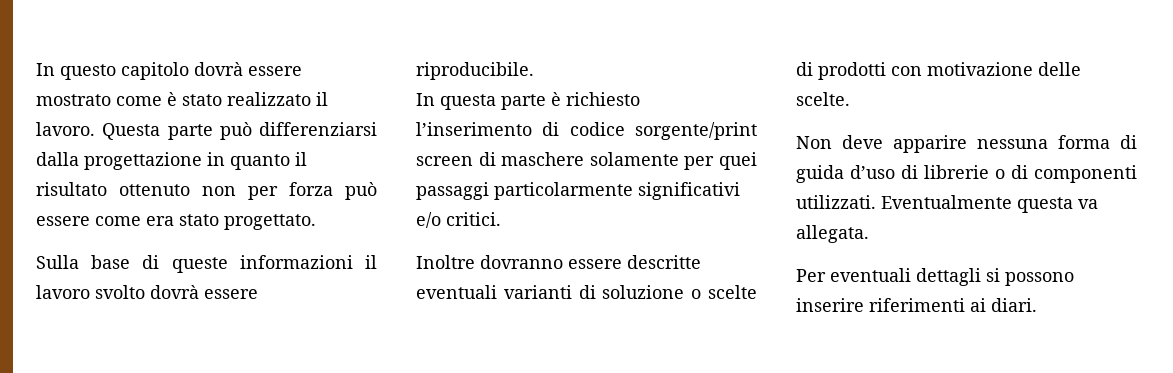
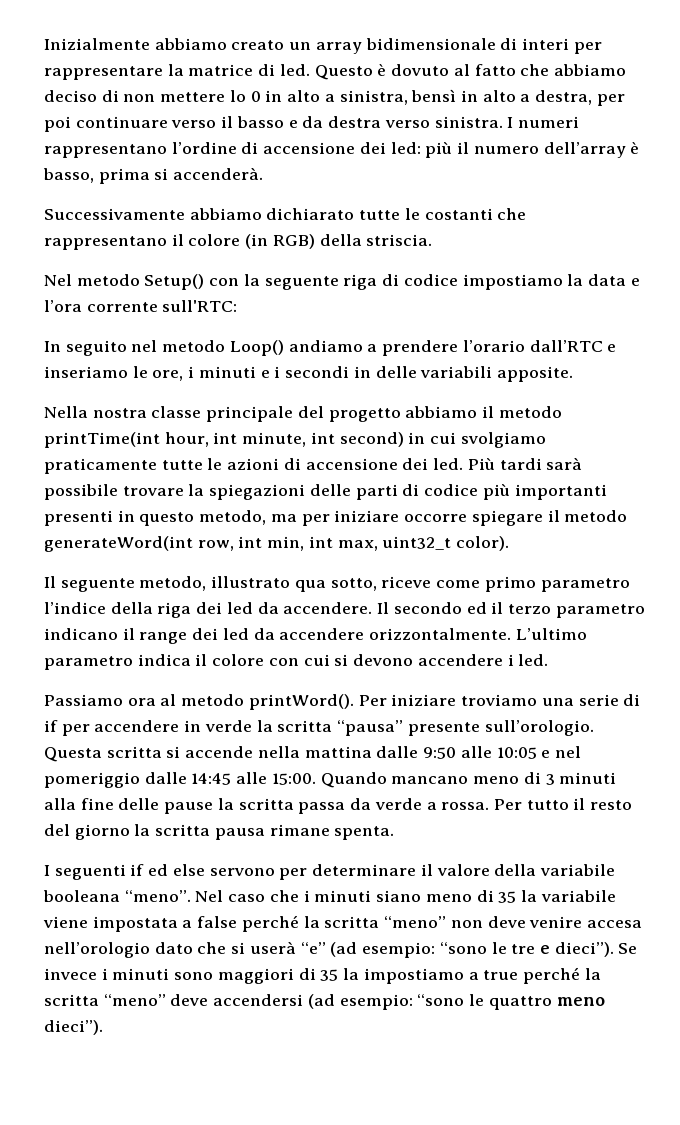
- In questo capitolo dovrà essere mostrato come è stato realizzato il lavoro. Questa parte può differenziarsi dalla progettazione in quanto il risultato ottenuto non per forza può essere come era stato progettato.
- Sulla base di queste informazioni il lavoro svolto dovrà essere riproducibile.
- In questa parte è richiesto l’inserimento di codice sorgente/print screen di maschere solamente per quei passaggi particolarmente significativi e/o critici.
- Inoltre dovranno essere descritte eventuali varianti di soluzione o scelte di prodotti con motivazione delle scelte.
- Non deve apparire nessuna forma di guida d’uso di librerie o di componenti utilizzati. Eventualmente questa va allegata.
- Per eventuali dettagli si possono inserire riferimenti ai diari.
+ Inizialmente abbiamo creato un array bidimensionale di interi per rappresentare la matrice di led. Questo è dovuto al fatto che abbiamo deciso di non mettere lo 0 in alto a sinistra, bensì in alto a destra, per poi continuare verso il basso e da destra verso sinistra. I numeri rappresentano l’ordine di accensione dei led: più il numero dell’array è basso, prima si accenderà.
+ Successivamente abbiamo dichiarato tutte le costanti che rappresentano il colore (in RGB) della striscia.
+ Nel metodo Setup() con la seguente riga di codice impostiamo la data e l’ora corrente sull'RTC:
+ In seguito nel metodo Loop() andiamo a prendere l’orario dall’RTC e inseriamo le ore, i minuti e i secondi in delle variabili apposite.
+ Nella nostra classe principale del progetto abbiamo il metodo printTime(int hour, int minute, int second) in cui svolgiamo praticamente tutte le azioni di accensione dei led. Più tardi sarà possibile trovare la spiegazioni delle parti di codice più importanti presenti in questo metodo, ma per iniziare occorre spiegare il metodo generateWord(int row, int min, int max, uint32_t color).
+ Il seguente metodo, illustrato qua sotto, riceve come primo parametro l’indice della riga dei led da accendere. Il secondo ed il terzo parametro indicano il range dei led da accendere orizzontalmente. L’ultimo parametro indica il colore con cui si devono accendere i led.
+ Passiamo ora al metodo printWord(). Per iniziare troviamo una serie di if per accendere in verde la scritta “pausa” presente sull’orologio. Questa scritta si accende nella mattina dalle 9:50 alle 10:05 e nel pomeriggio dalle 14:45 alle 15:00. Quando mancano meno di 3 minuti alla fine delle pause la scritta passa da verde a rossa. Per tutto il resto del giorno la scritta pausa rimane spenta.
+ I seguenti if ed else servono per determinare il valore della variabile booleana “meno”. Nel caso che i minuti siano meno di 35 la variabile viene impostata a false perché la scritta “meno” non deve venire accesa nell’orologio dato che si userà “e” (ad esempio: “sono le tre e dieci”). Se invece i minuti sono maggiori di 35 la impostiamo a true perché la scritta “meno” deve accendersi (ad esempio: “sono le quattro meno dieci”).

